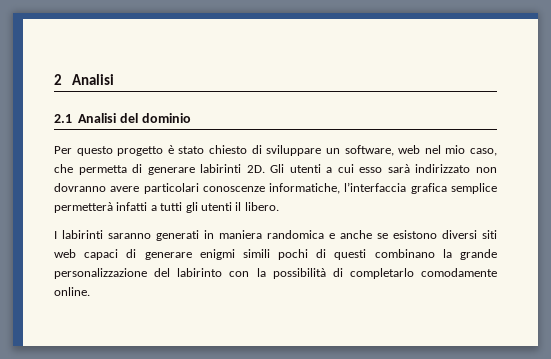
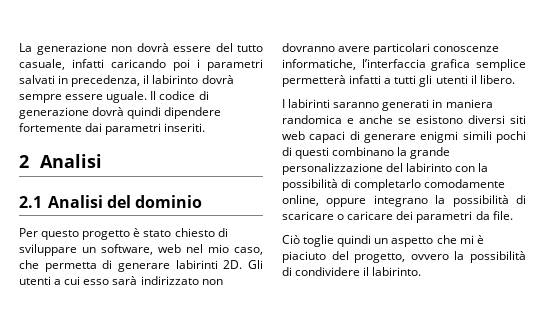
+ La generazione non dovrà essere del tutto casuale, infatti caricando poi i parametri salvati in precedenza, il labirinto dovrà sempre essere uguale. Il codice di generazione dovrà quindi dipendere fortemente dai parametri inseriti.
- I labirinti saranno generati in maniera randomica e anche se esistono diversi siti web capaci di generare enigmi simili pochi di questi combinano la grande personalizzazione del labirinto con la possibilità di completarlo comodamente online.
+ I labirinti saranno generati in maniera randomica e anche se esistono diversi siti web capaci di generare enigmi simili pochi di questi combinano la grande personalizzazione del labirinto con la possibilità di completarlo comodamente online, oppure integrano la possibilità di scaricare o caricare dei parametri da file.
+ Ciò toglie quindi un aspetto che mi è piaciuto del progetto, ovvero la possibilità di condividere il labirinto.

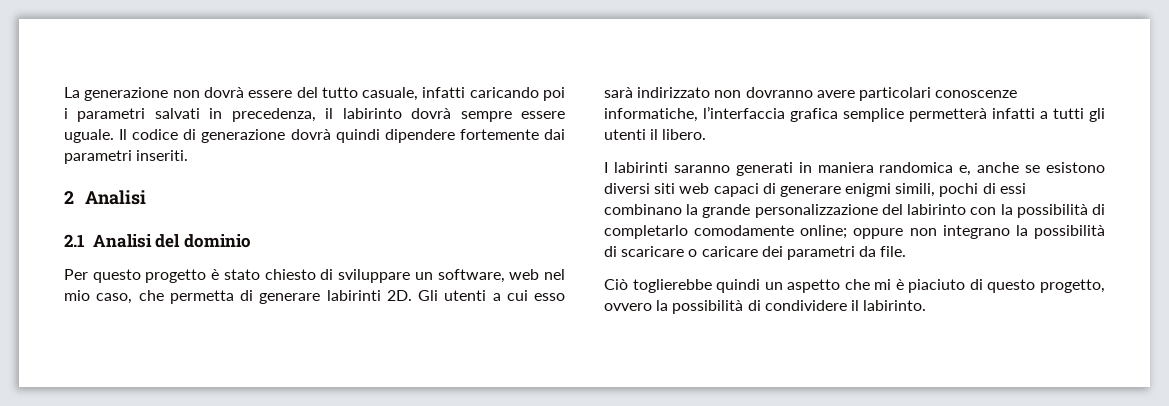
- I labirinti saranno generati in maniera randomica e anche se esistono diversi siti web capaci di generare enigmi simili pochi di questi combinano la grande personalizzazione del labirinto con la possibilità di completarlo comodamente online, oppure integrano la possibilità di scaricare o caricare dei parametri da file.
+ I labirinti saranno generati in maniera randomica e, anche se esistono diversi siti web capaci di generare enigmi simili, pochi di essi combinano la grande personalizzazione del labirinto con la possibilità di completarlo comodamente online; oppure non integrano la possibilità di scaricare o caricare dei parametri da file.
- Ciò toglie quindi un aspetto che mi è piaciuto del progetto, ovvero la possibilità di condividere il labirinto.
+ Ciò toglierebbe quindi un aspetto che mi è piaciuto di questo progetto, ovvero la possibilità di condividere il labirinto.

